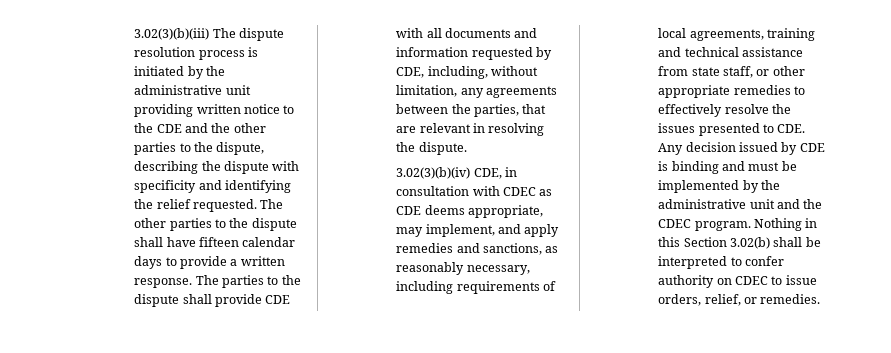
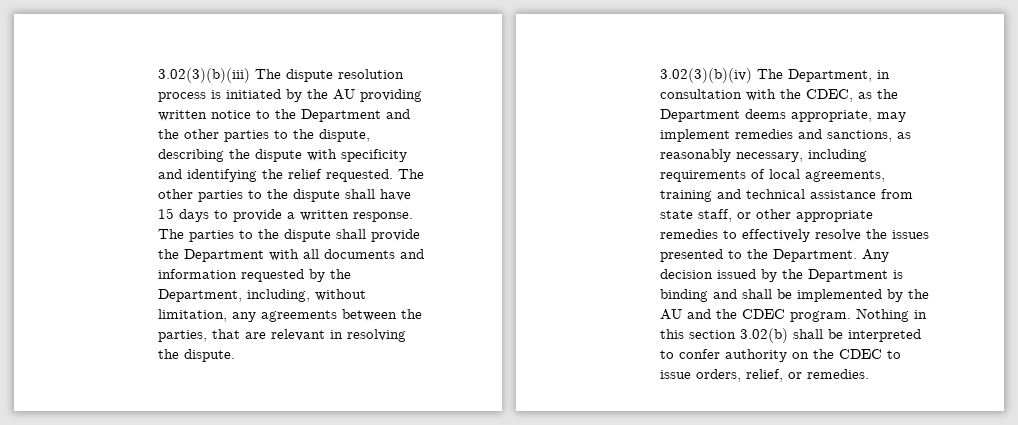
- 3.02(3)(b)(iii) The dispute resolution process is initiated by the administrative unit providing written notice to the CDE and the other parties to the dispute, describing the dispute with specificity and identifying the relief requested.
+ 3.02(3)(b)(iii) The dispute resolution process is initiated by the AU providing written notice to the Department and the other parties to the dispute, describing the dispute with specificity and identifying the relief requested.
- The other parties to the dispute shall have fifteen calendar days to provide a written response.
+ The other parties to the dispute shall have 15 days to provide a written response.
- The parties to the dispute shall provide CDE with all documents and information requested by CDE, including, without limitation, any agreements between the parties, that are relevant in resolving the dispute.
+ The parties to the dispute shall provide the Department with all documents and information requested by the Department, including, without limitation, any agreements between the parties, that are relevant in resolving the dispute.
- 3.02(3)(b)(iv) CDE, in consultation with CDEC as CDE deems appropriate, may implement, and apply remedies and sanctions, as reasonably necessary, including requirements of local agreements, training and technical assistance from state staff, or other appropriate remedies to effectively resolve the issues presented to CDE. Any decision issued by CDE is binding and must be implemented by the administrative unit and the CDEC program.
+ 3.02(3)(b)(iv) The Department, in consultation with the CDEC, as the Department deems appropriate, may implement remedies and sanctions, as reasonably necessary, including requirements of local agreements, training and technical assistance from state staff, or other appropriate remedies to effectively resolve the issues presented to the Department. Any decision issued by the Department is binding and shall be implemented by the AU and the CDEC program.
- Nothing in this Section 3.02(b) shall be interpreted to confer authority on CDEC to issue orders, relief, or remedies.
+ Nothing in this section 3.02(b) shall be interpreted to confer authority on the CDEC to issue orders, relief, or remedies.

